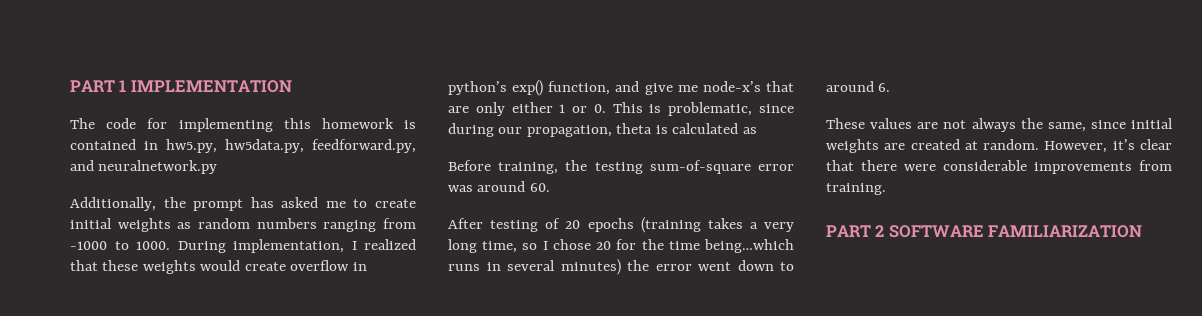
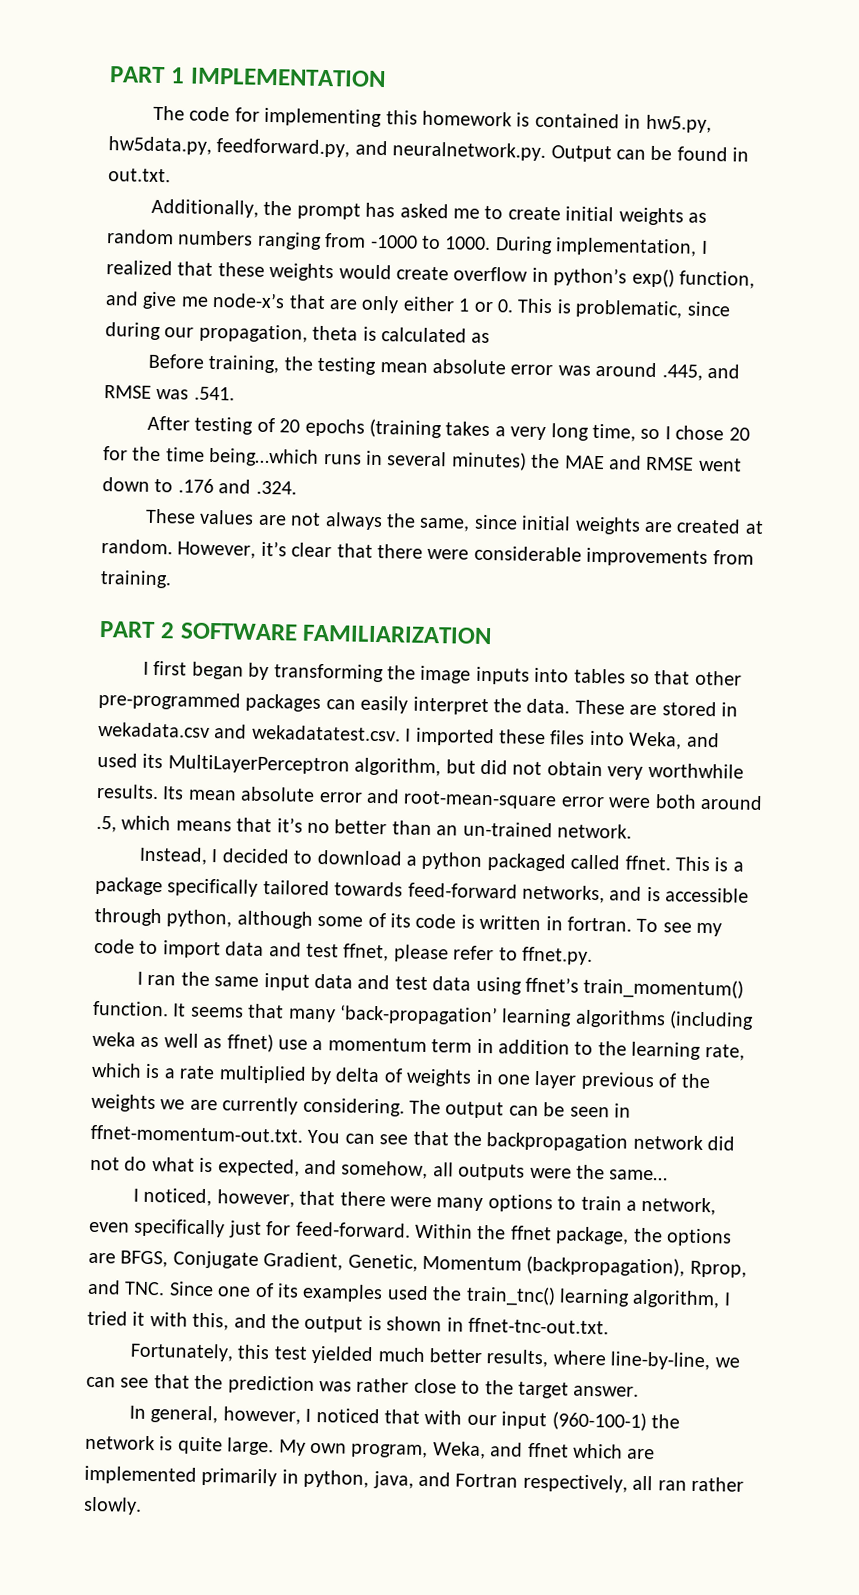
- The code for implementing this homework is contained in hw5.py, hw5data.py, feedforward.py, and neuralnetwork.py
+ The code for implementing this homework is contained in hw5.py, hw5data.py, feedforward.py, and neuralnetwork.py. Output can be found in out.txt.
- Before training, the testing sum-of-square error was around 60.
+ Before training, the testing mean absolute error was around .445, and RMSE was .541.
- After testing of 20 epochs (training takes a very long time, so I chose 20 for the time being…which runs in several minutes) the error went down to around 6.
+ After testing of 20 epochs (training takes a very long time, so I chose 20 for the time being…which runs in several minutes) the MAE and RMSE went down to .176 and .324.
+ I first began by transforming the image inputs into tables so that other pre-programmed packages can easily interpret the data. These are stored in wekadata.csv and wekadatatest.csv. I imported these files into Weka, and used its MultiLayerPerceptron algorithm, but did not obtain very worthwhile results. Its mean absolute error and root-mean-square error were both around .5, which means that it’s no better than an un-trained network.
+ Instead, I decided to download a python packaged called ffnet. This is a package specifically tailored towards feed-forward networks, and is accessible through python, although some of its code is written in fortran. To see my code to import data and test ffnet, please refer to ffnet.py.
+ I ran the same input data and test data using ffnet’s train_momentum() function. It seems that many ‘back-propagation’ learning algorithms (including weka as well as ffnet) use a momentum term in addition to the learning rate, which is a rate multiplied by delta of weights in one layer previous of the weights we are currently considering. The output can be seen in ffnet-momentum-out.txt. You can see that the backpropagation network did not do what is expected, and somehow, all outputs were the same…
+ I noticed, however, that there were many options to train a network, even specifically just for feed-forward. Within the ffnet package, the options are BFGS, Conjugate Gradient, Genetic, Momentum (backpropagation), Rprop, and TNC. Since one of its examples used the train_tnc() learning algorithm, I tried it with this, and the output is shown in ffnet-tnc-out.txt.
+ Fortunately, this test yielded much better results, where line-by-line, we can see that the prediction was rather close to the target answer.
+ In general, however, I noticed that with our input (960-100-1) the network is quite large. My own program, Weka, and ffnet which are implemented primarily in python, java, and Fortran respectively, all ran rather slowly.

